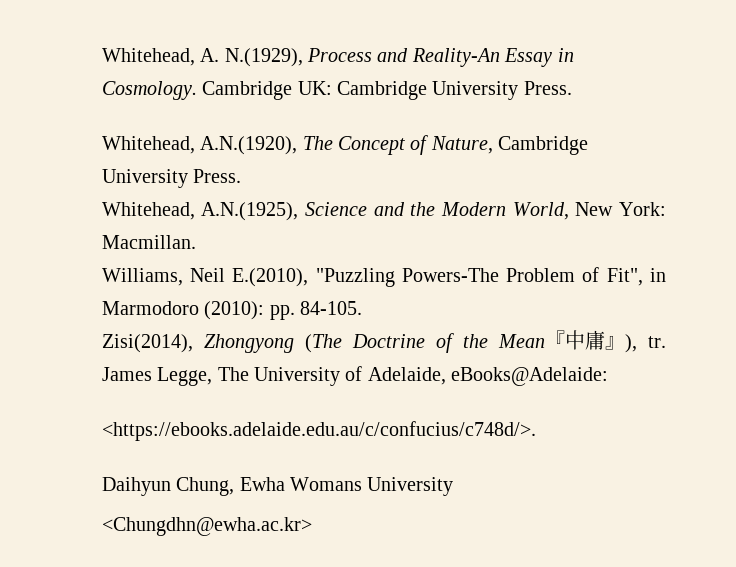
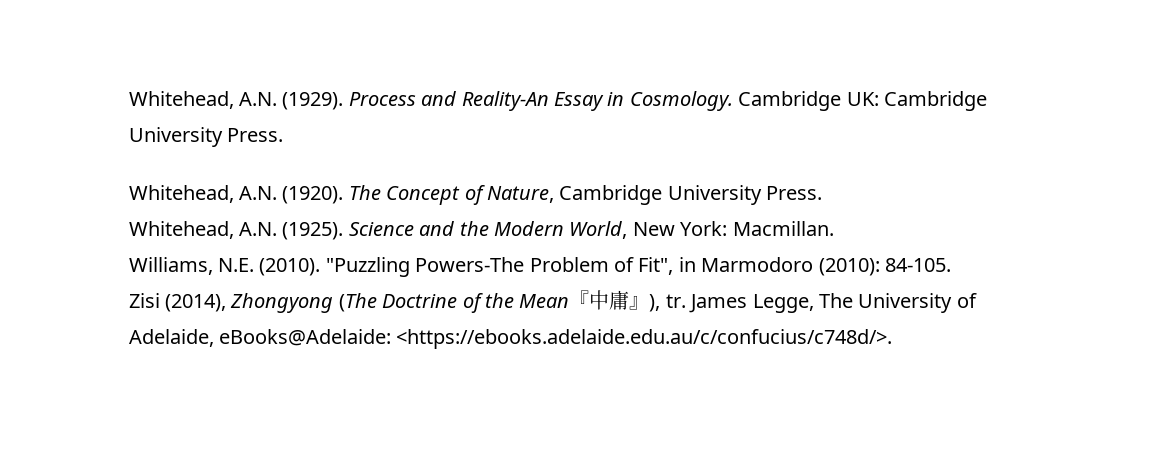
- Whitehead, A. N.(1929), Process and Reality-An Essay in Cosmology.
+ Whitehead, A.N. (1929). Process and Reality-An Essay in Cosmology.
- Whitehead, A.N.(1920), The Concept of Nature, Cambridge University Press.
+ Whitehead, A.N. (1920). The Concept of Nature, Cambridge University Press.
- Whitehead, A.N.(1925), Science and the Modern World, New York: Macmillan.
+ Whitehead, A.N. (1925). Science and the Modern World, New York: Macmillan.
- Williams, Neil E.(2010), "Puzzling Powers-The Problem of Fit", in Marmodoro (2010): pp. 84-105.
+ Williams, N.E. (2010). "Puzzling Powers-The Problem of Fit", in Marmodoro (2010): 84-105.
- Zisi(2014), Zhongyong (The Doctrine of the Mean『中庸』), tr.
+ Zisi (2014), Zhongyong (The Doctrine of the Mean『中庸』), tr.
- James Legge, The University of Adelaide, eBooks@Adelaide:
- <https://ebooks.adelaide.edu.au/c/confucius/c748d/>.
+ James Legge, The University of Adelaide, eBooks@Adelaide: <https://ebooks.adelaide.edu.au/c/confucius/c748d/>.
- Daihyun Chung, Ewha Womans University
- <Chungdhn@ewha.ac.kr>

